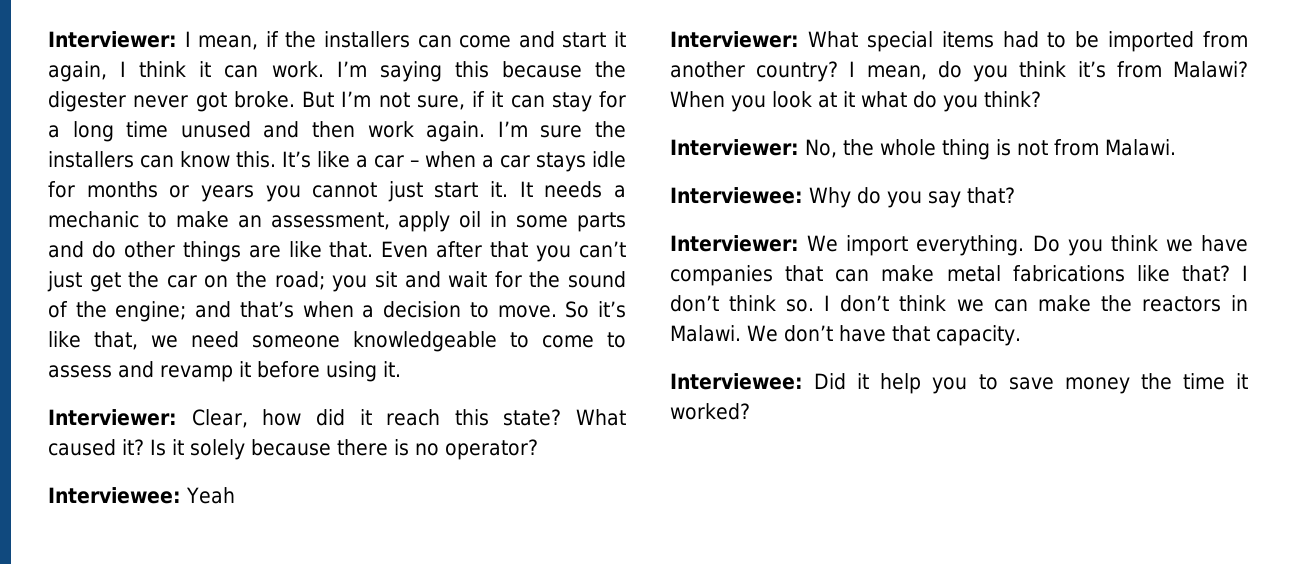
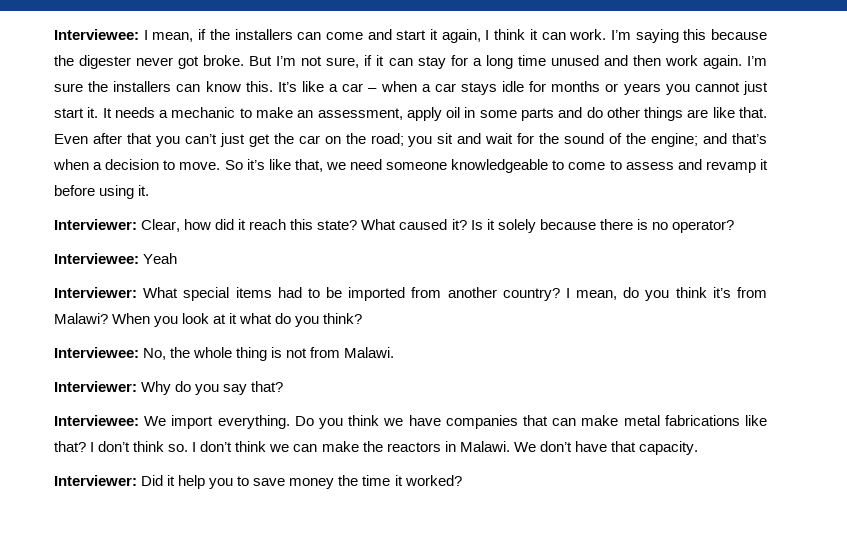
- Interviewer: I mean, if the installers can come and start it again, I think it can work.
+ Interviewee: I mean, if the installers can come and start it again, I think it can work.
- Interviewer: No, the whole thing is not from Malawi.
+ Interviewee: No, the whole thing is not from Malawi.
- Interviewee: Why do you say that?
+ Interviewer: Why do you say that?
- Interviewer: We import everything.
+ Interviewee: We import everything.
- Interviewee: Did it help you to save money the time it worked?
+ Interviewer: Did it help you to save money the time it worked?

